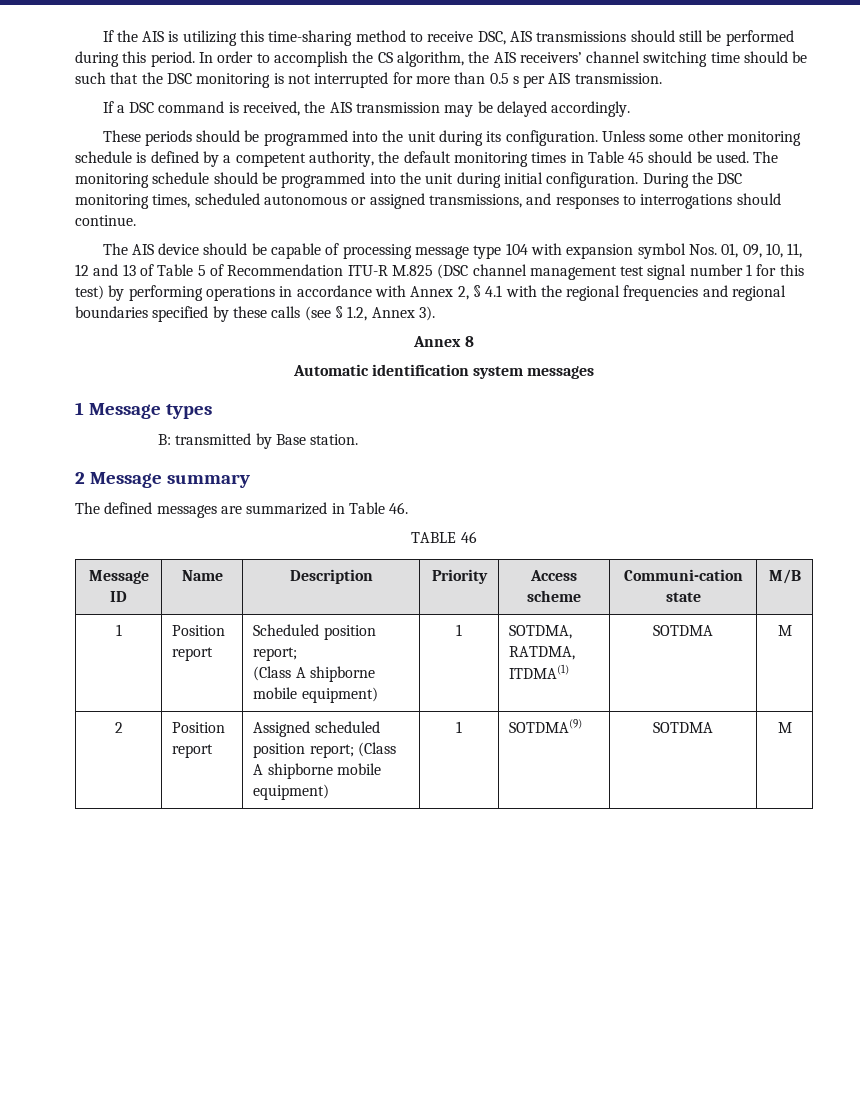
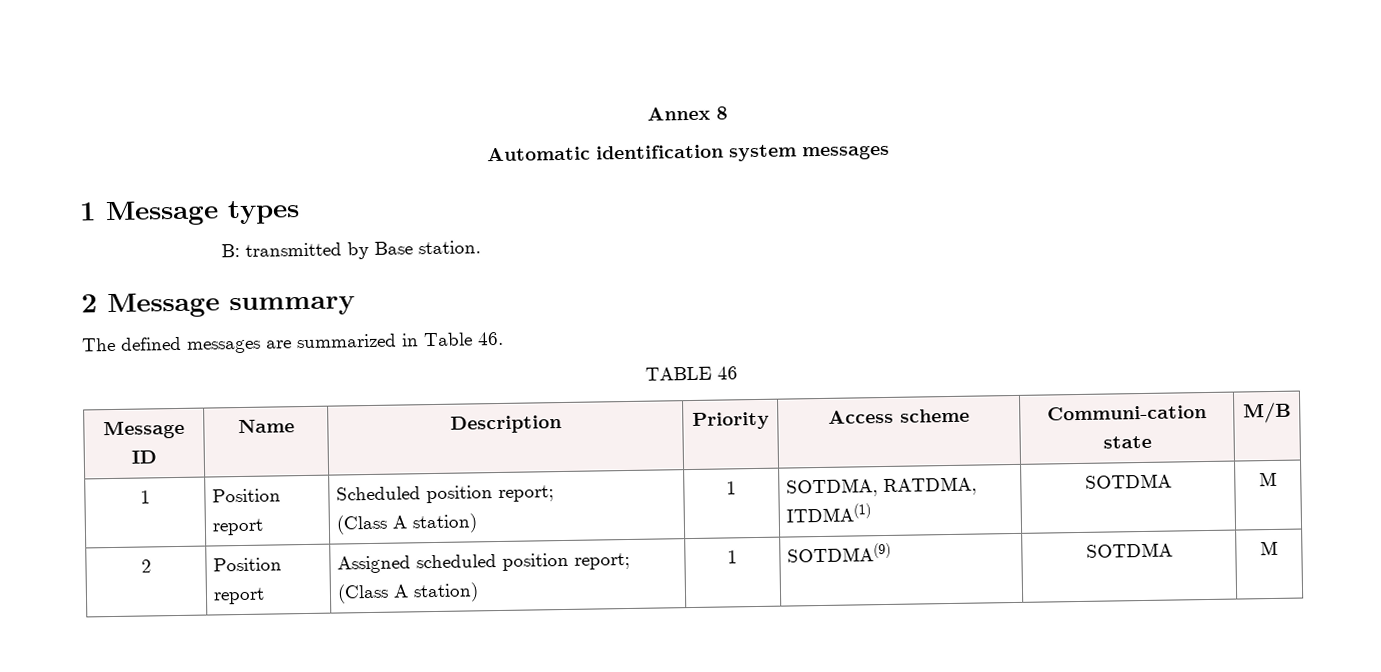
- If the AIS is utilizing this time-sharing method to receive DSC, AIS transmissions should still be performed during this period. In order to accomplish the CS algorithm, the AIS receivers’ channel switching time should be such that the DSC monitoring is not interrupted for more than 0.5 s per AIS transmission.
- If a DSC command is received, the AIS transmission may be delayed accordingly.
- These periods should be programmed into the unit during its configuration. Unless some other monitoring schedule is defined by a competent authority, the default monitoring times in Table 45 should be used. The monitoring schedule should be programmed into the unit during initial configuration. During the DSC monitoring times, scheduled autonomous or assigned transmissions, and responses to interrogations should continue.
- The AIS device should be capable of processing message type 104 with expansion symbol Nos. 01, 09, 10, 11, 12 and 13 of Table 5 of Recommendation ITU-R M.825 (DSC channel management test signal number 1 for this test) by performing operations in accordance with Annex 2, § 4.1 with the regional frequencies and regional boundaries specified by these calls (see § 1.2, Annex 3).
  1 | Position report | Scheduled position report;
- (Class A shipborne mobile equipment) | 1 | SOTDMA, RATDMA, ITDMA(1) | SOTDMA | M
+ (Class A station) | 1 | SOTDMA, RATDMA, ITDMA(1) | SOTDMA | M
- 2 | Position report | Assigned scheduled position report; (Class A shipborne mobile equipment) | 1 | SOTDMA(9) | SOTDMA | M
+ 2 | Position report | Assigned scheduled position report; (Class A station) | 1 | SOTDMA(9) | SOTDMA | M

